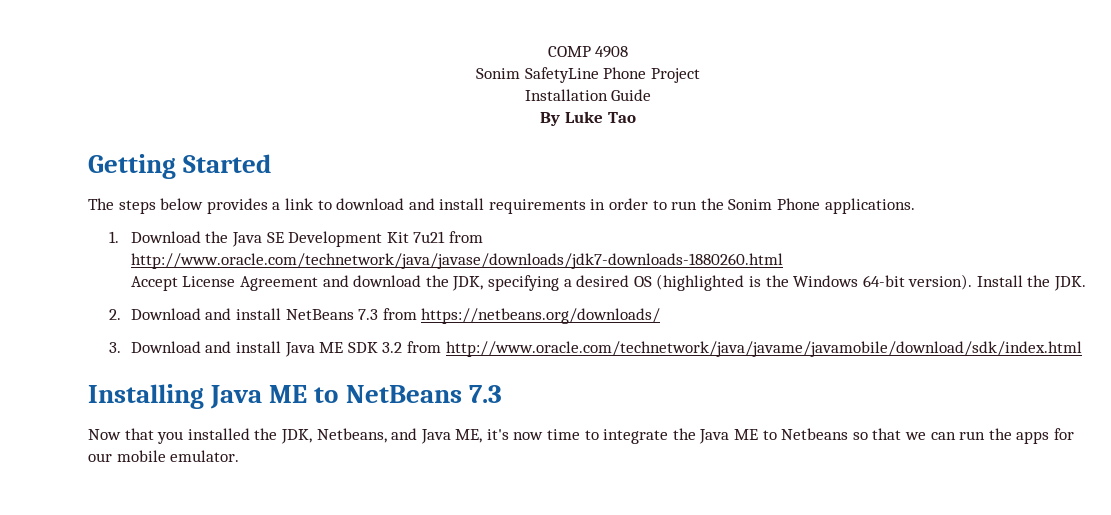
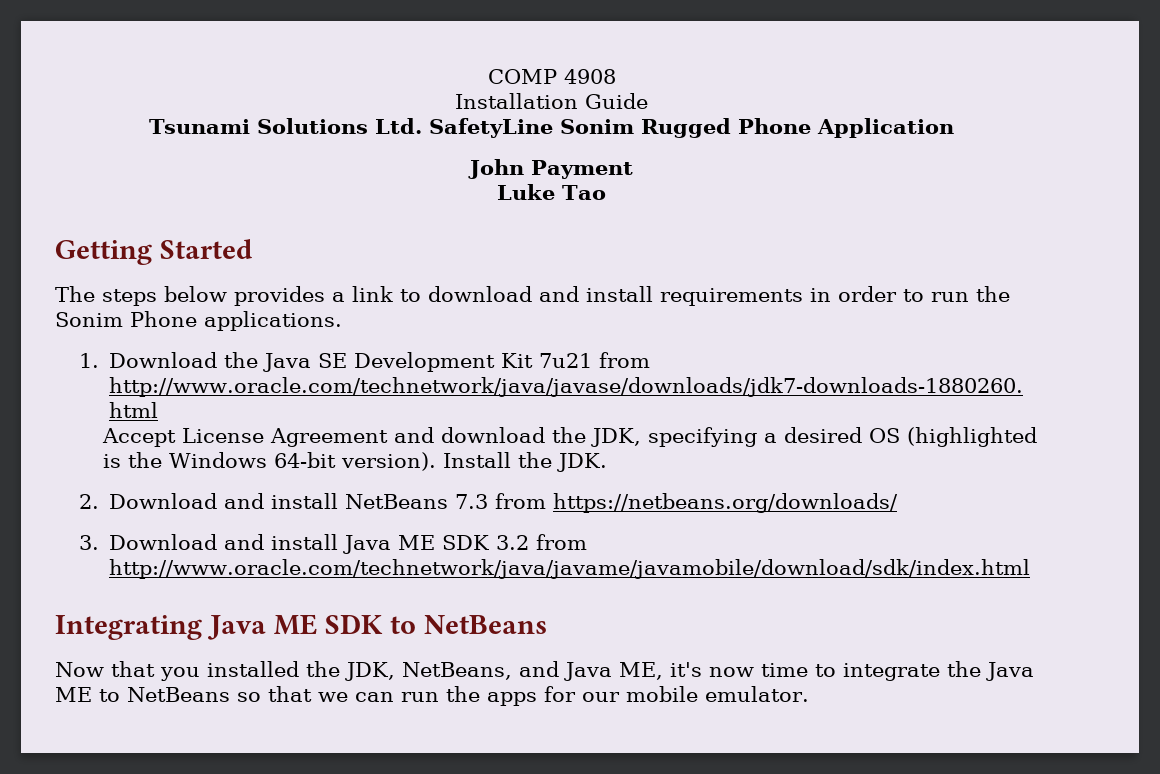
- Sonim SafetyLine Phone Project
  Installation Guide
- By Luke Tao
+ Tsunami Solutions Ltd. SafetyLine Sonim Rugged Phone Application
+ John Payment
+ Luke Tao
- Installing Java ME to NetBeans 7.3
+ Integrating Java ME SDK to NetBeans
- Now that you installed the JDK, Netbeans, and Java ME, it's now time to integrate the Java ME to Netbeans so that we can run the apps for our mobile emulator.
+ Now that you installed the JDK, NetBeans, and Java ME, it's now time to integrate the Java ME to NetBeans so that we can run the apps for our mobile emulator.

